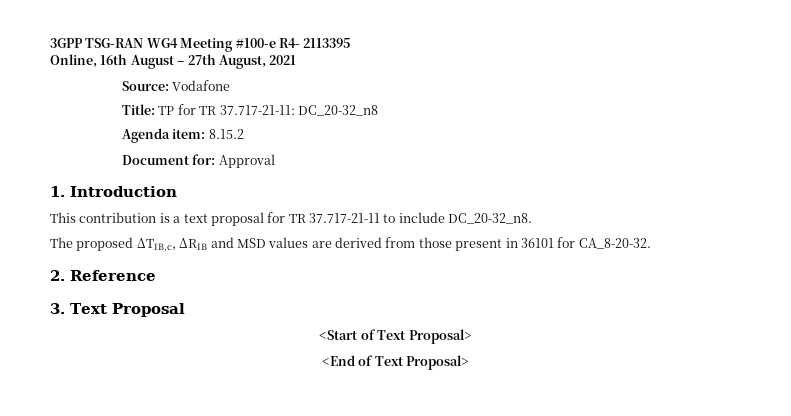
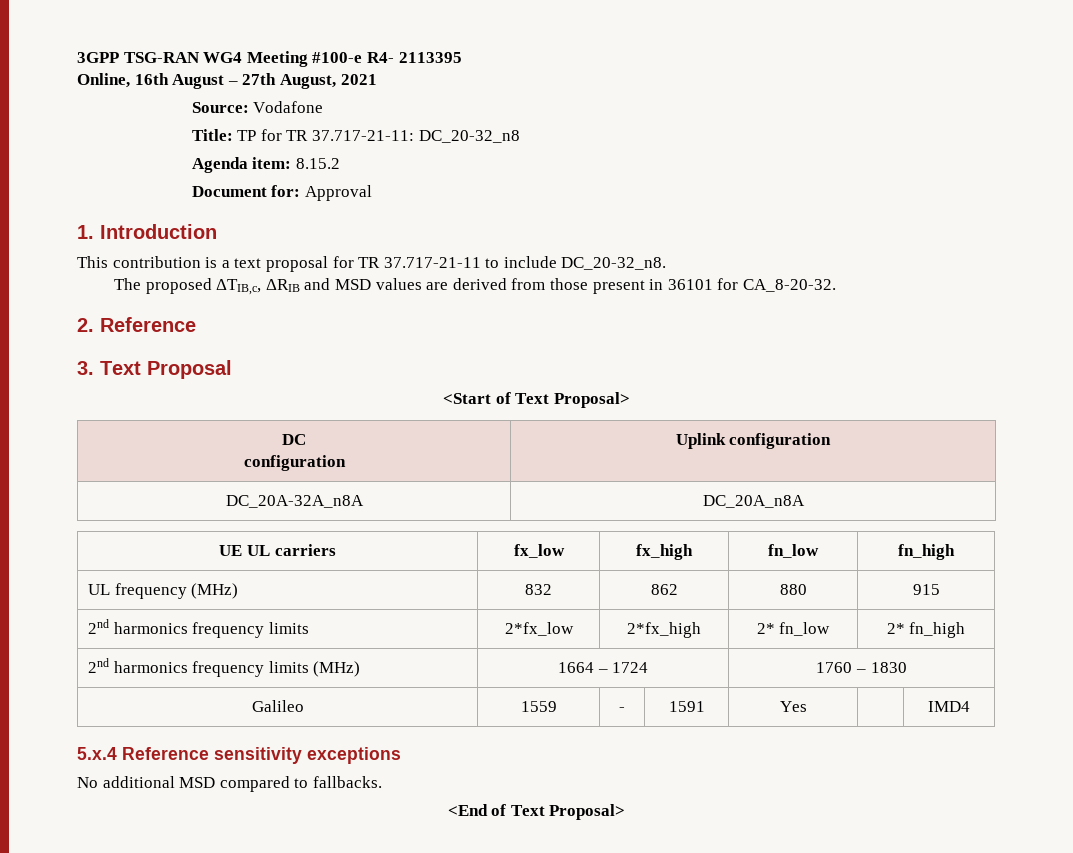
+ DC
+ configuration | Uplink configuration
+ DC_20A-32A_n8A | DC_20A_n8A
+ UE UL carriers | fx_low | fx_high | fn_low | fn_high
+ UL frequency (MHz) | 832 | 862 | 880 | 915
+ 2nd harmonics frequency limits | 2*fx_low | 2*fx_high | 2* fn_low | 2* fn_high
+ 2nd harmonics frequency limits (MHz) | 1664 – 1724 | 1760 – 1830
+ Galileo | 1559 | - | 1591 | Yes | | IMD4
+ 5.x.4 Reference sensitivity exceptions
+ No additional MSD compared to fallbacks.

